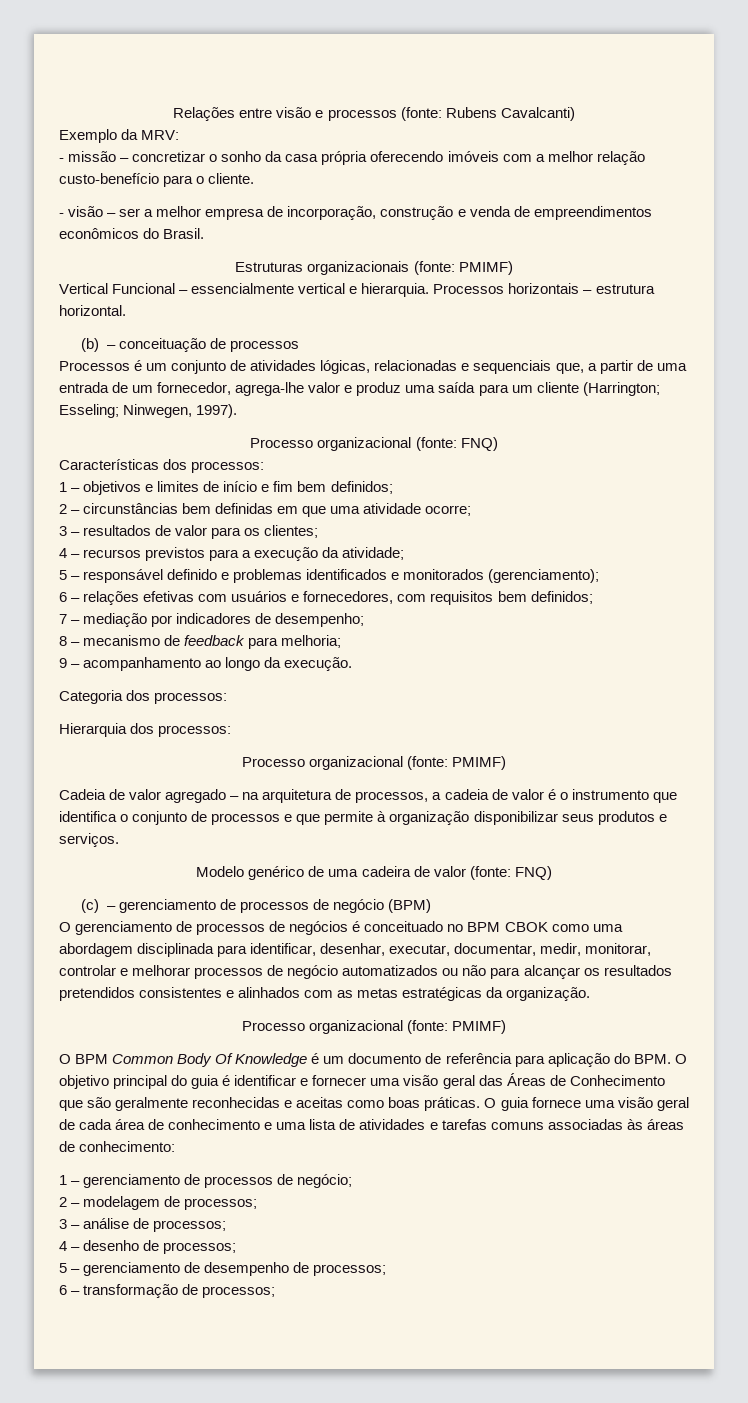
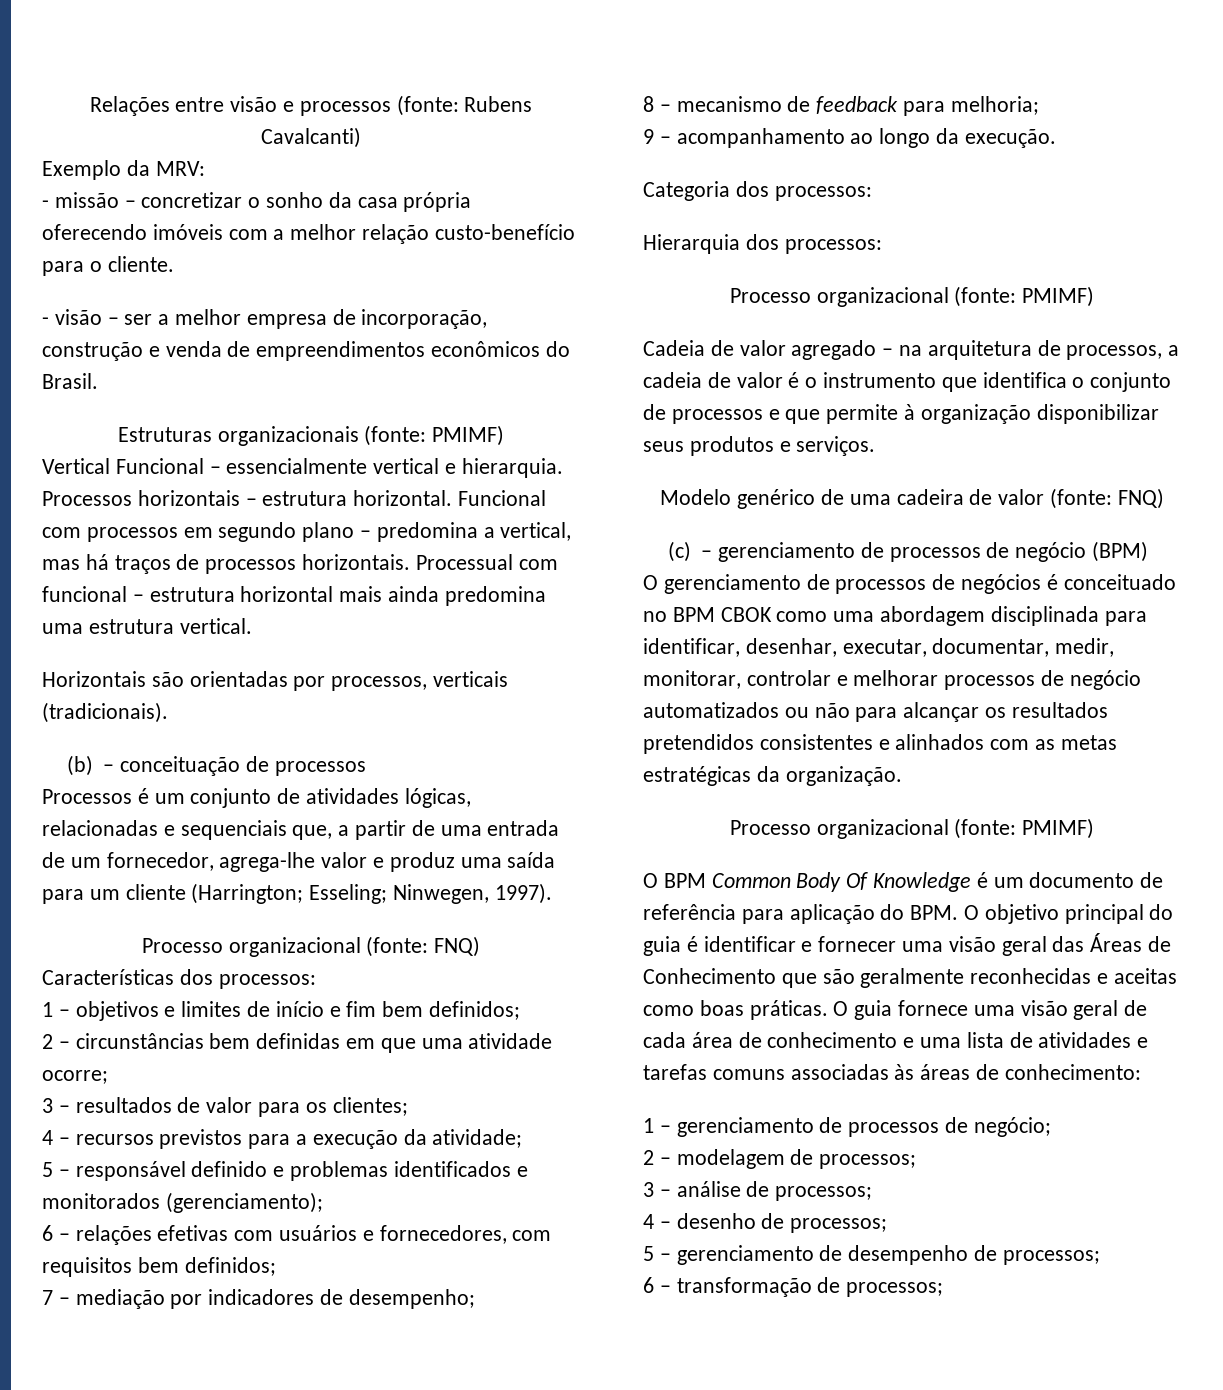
+ Funcional com processos em segundo plano – predomina a vertical, mas há traços de processos horizontais. Processual com funcional – estrutura horizontal mais ainda predomina uma estrutura vertical.
+ Horizontais são orientadas por processos, verticais (tradicionais).

